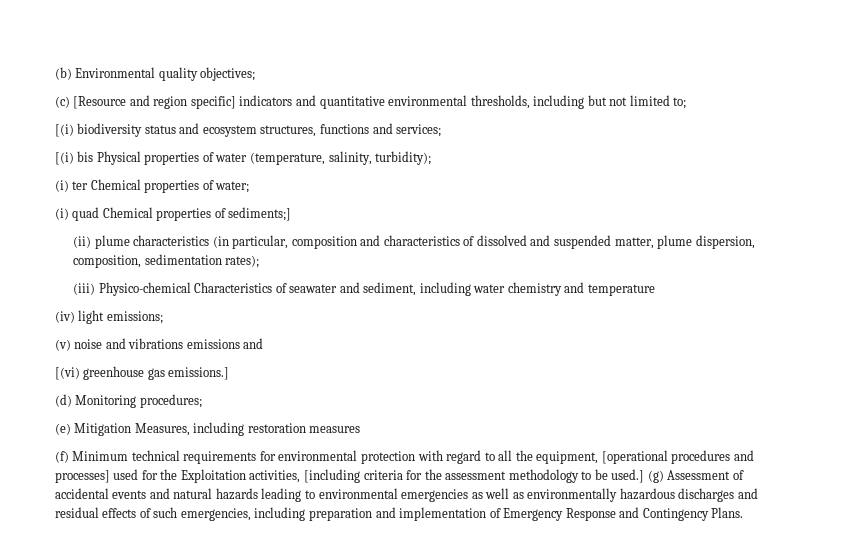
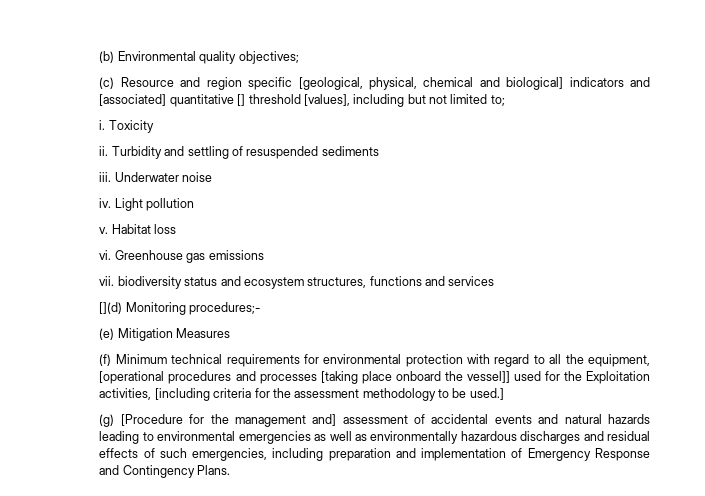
- (c) [Resource and region specific] indicators and quantitative environmental thresholds, including but not limited to;
+ (c) Resource and region specific [geological, physical, chemical and biological] indicators and [associated] quantitative [] threshold [values], including but not limited to;
- [(i) biodiversity status and ecosystem structures, functions and services;
- [(i) bis Physical properties of water (temperature, salinity, turbidity);
- (i) ter Chemical properties of water;
- (i) quad Chemical properties of sediments;]
- (ii) plume characteristics (in particular, composition and characteristics of dissolved and suspended matter, plume dispersion, composition, sedimentation rates);
- (iii) Physico-chemical Characteristics of seawater and sediment, including water chemistry and temperature
- (iv) light emissions;
- (v) noise and vibrations emissions and
- [(vi) greenhouse gas emissions.]
- (d) Monitoring procedures;
- (e) Mitigation Measures, including restoration measures
+ i. Toxicity
+ ii. Turbidity and settling of resuspended sediments
+ iii. Underwater noise
+ iv. Light pollution
+ v. Habitat loss
+ vi. Greenhouse gas emissions
+ vii. biodiversity status and ecosystem structures, functions and services
+ [](d) Monitoring procedures;-
+ (e) Mitigation Measures
- (f) Minimum technical requirements for environmental protection with regard to all the equipment, [operational procedures and processes] used for the Exploitation activities, [including criteria for the assessment methodology to be used.] (g) Assessment of accidental events and natural hazards leading to environmental emergencies as well as environmentally hazardous discharges and residual effects of such emergencies, including preparation and implementation of Emergency Response and Contingency Plans.
+ (f) Minimum technical requirements for environmental protection with regard to all the equipment, [operational procedures and processes [taking place onboard the vessel]] used for the Exploitation activities, [including criteria for the assessment methodology to be used.]
+ (g) [Procedure for the management and] assessment of accidental events and natural hazards leading to environmental emergencies as well as environmentally hazardous discharges and residual effects of such emergencies, including preparation and implementation of Emergency Response and Contingency Plans.

